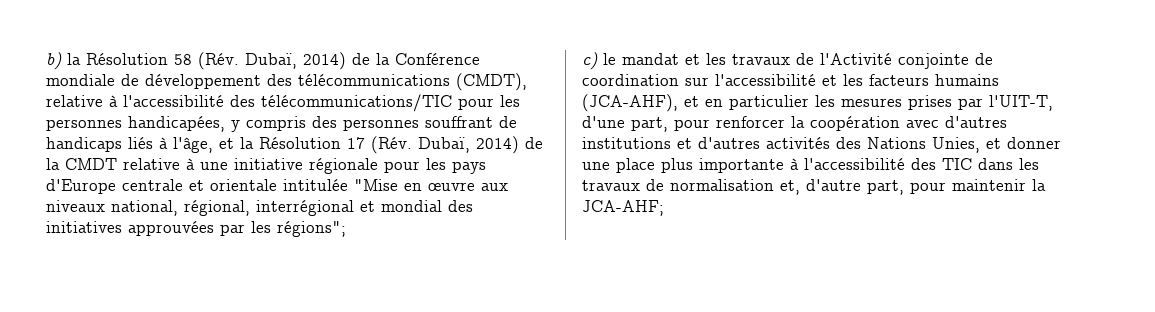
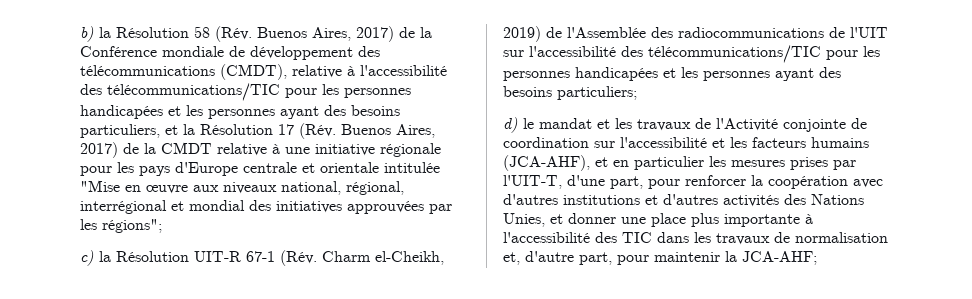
- b) la Résolution 58 (Rév. Dubaï, 2014) de la Conférence mondiale de développement des télécommunications (CMDT), relative à l'accessibilité des télécommunications/TIC pour les personnes handicapées, y compris des personnes souffrant de handicaps liés à l'âge, et la Résolution 17 (Rév. Dubaï, 2014) de la CMDT relative à une initiative régionale pour les pays d'Europe centrale et orientale intitulée "Mise en œuvre aux niveaux national, régional, interrégional et mondial des initiatives approuvées par les régions";
+ b) la Résolution 58 (Rév. Buenos Aires, 2017) de la Conférence mondiale de développement des télécommunications (CMDT), relative à l'accessibilité des télécommunications/TIC pour les personnes handicapées et les personnes ayant des besoins particuliers, et la Résolution 17 (Rév. Buenos Aires, 2017) de la CMDT relative à une initiative régionale pour les pays d'Europe centrale et orientale intitulée "Mise en œuvre aux niveaux national, régional, interrégional et mondial des initiatives approuvées par les régions";
- c) le mandat et les travaux de l'Activité conjointe de coordination sur l'accessibilité et les facteurs humains (JCA-AHF), et en particulier les mesures prises par l'UIT-T, d'une part, pour renforcer la coopération avec d'autres institutions et d'autres activités des Nations Unies, et donner une place plus importante à l'accessibilité des TIC dans les travaux de normalisation et, d'autre part, pour maintenir la JCA-AHF;
+ c) la Résolution UIT-R 67-1 (Rév. Charm el-Cheikh, 2019) de l'Assemblée des radiocommunications de l'UIT sur l'accessibilité des télécommunications/TIC pour les personnes handicapées et les personnes ayant des besoins particuliers;
+ d) le mandat et les travaux de l'Activité conjointe de coordination sur l'accessibilité et les facteurs humains (JCA-AHF), et en particulier les mesures prises par l'UIT-T, d'une part, pour renforcer la coopération avec d'autres institutions et d'autres activités des Nations Unies, et donner une place plus importante à l'accessibilité des TIC dans les travaux de normalisation et, d'autre part, pour maintenir la JCA-AHF;

